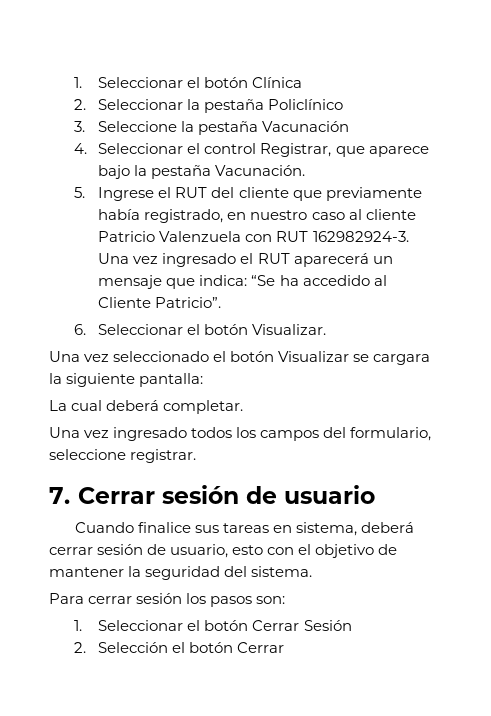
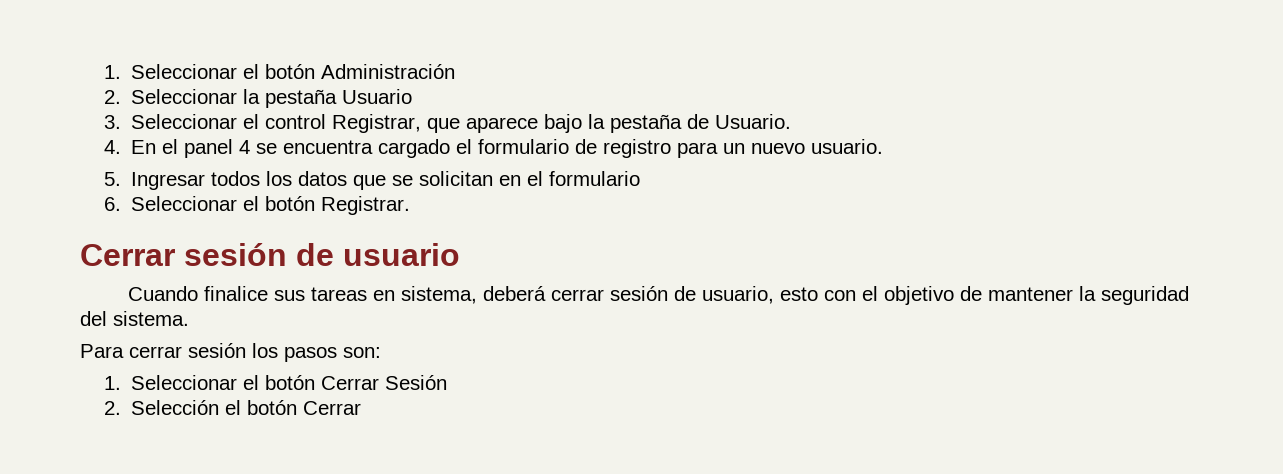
- 1. Seleccionar el botón Clínica
+ 1. Seleccionar el botón Administración
- 2. Seleccionar la pestaña Policlínico
- 3. Seleccione la pestaña Vacunación
- 4. Seleccionar el control Registrar, que aparece bajo la pestaña Vacunación.
- 5. Ingrese el RUT del cliente que previamente había registrado, en nuestro caso al cliente Patricio Valenzuela con RUT 162982924-3. Una vez ingresado el RUT aparecerá un mensaje que indica: “Se ha accedido al Cliente Patricio”.
- 6. Seleccionar el botón Visualizar.
- Una vez seleccionado el botón Visualizar se cargara la siguiente pantalla:
- La cual deberá completar.
- Una vez ingresado todos los campos del formulario, seleccione registrar.
- 7. Cerrar sesión de usuario
+ 2. Seleccionar la pestaña Usuario
+ 3. Seleccionar el control Registrar, que aparece bajo la pestaña de Usuario.
+ 4. En el panel 4 se encuentra cargado el formulario de registro para un nuevo usuario.
+ 5. Ingresar todos los datos que se solicitan en el formulario
+ 6. Seleccionar el botón Registrar.
+ Cerrar sesión de usuario

